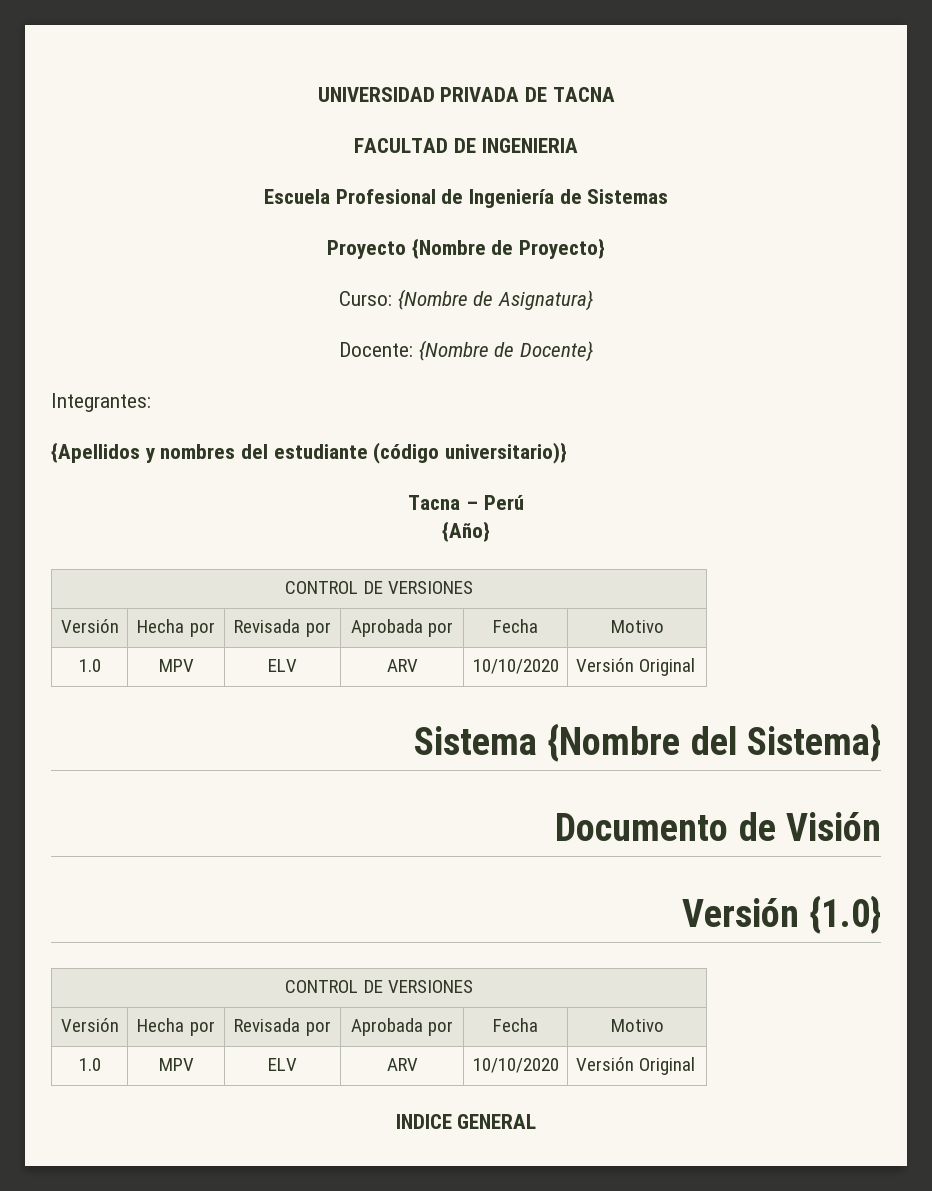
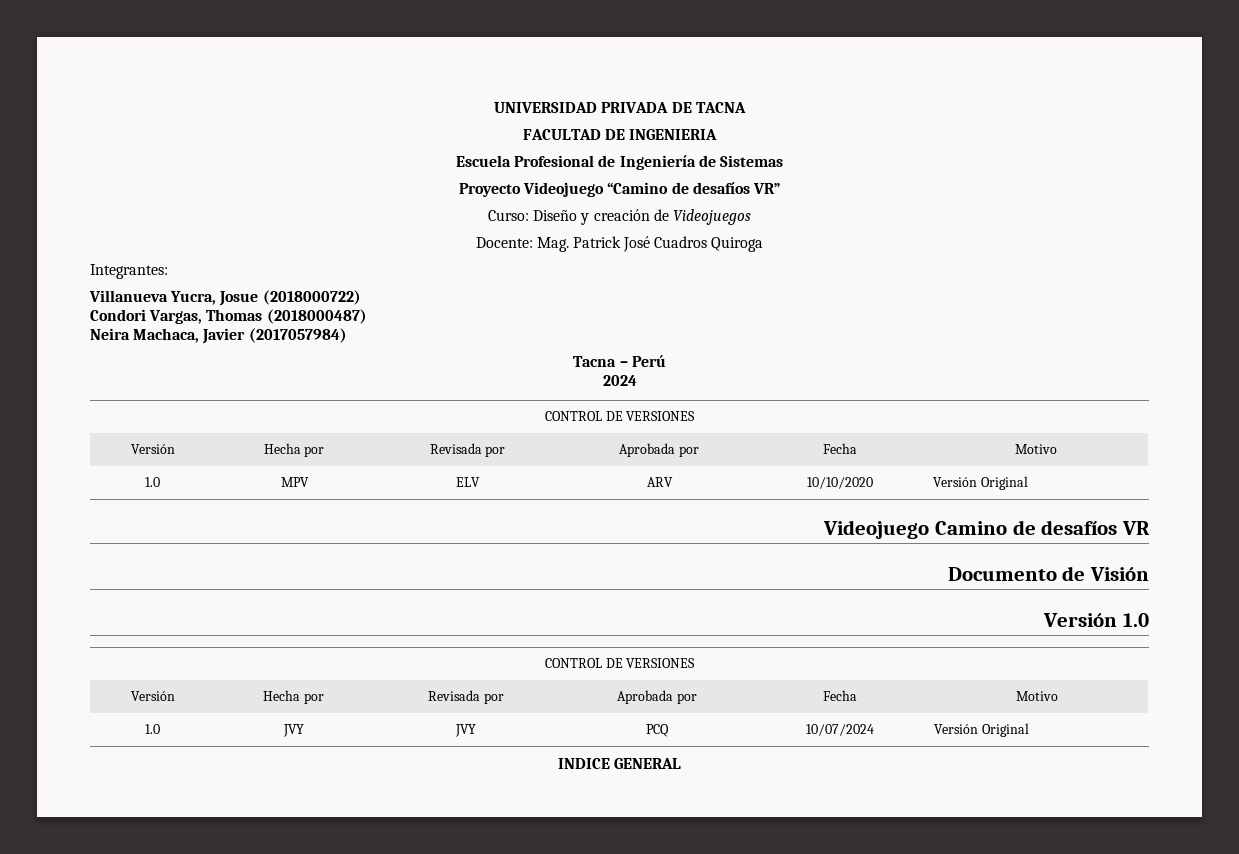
- Proyecto {Nombre de Proyecto}
- Curso: {Nombre de Asignatura}
- Docente: {Nombre de Docente}
+ Proyecto Videojuego “Camino de desafíos VR”
+ Curso: Diseño y creación de Videojuegos
+ Docente: Mag. Patrick José Cuadros Quiroga
  Integrantes:
- {Apellidos y nombres del estudiante (código universitario)}
+ Villanueva Yucra, Josue (2018000722)
+ Condori Vargas, Thomas (2018000487)
+ Neira Machaca, Javier (2017057984)
- {Año}
+ 2024
- Sistema {Nombre del Sistema}
+ Videojuego Camino de desafíos VR
- Versión {1.0}
+ Versión 1.0
  CONTROL DE VERSIONES
  Versión | Hecha por | Revisada por | Aprobada por | Fecha | Motivo
- 1.0 | MPV | ELV | ARV | 10/10/2020 | Versión Original
+ 1.0 | JVY | JVY | PCQ | 10/07/2024 | Versión Original

